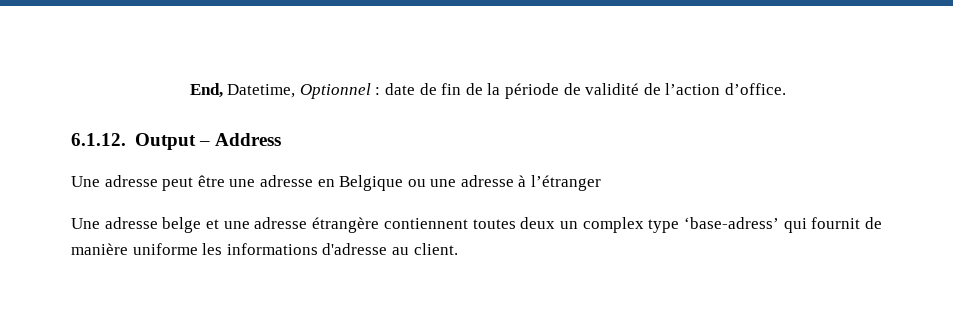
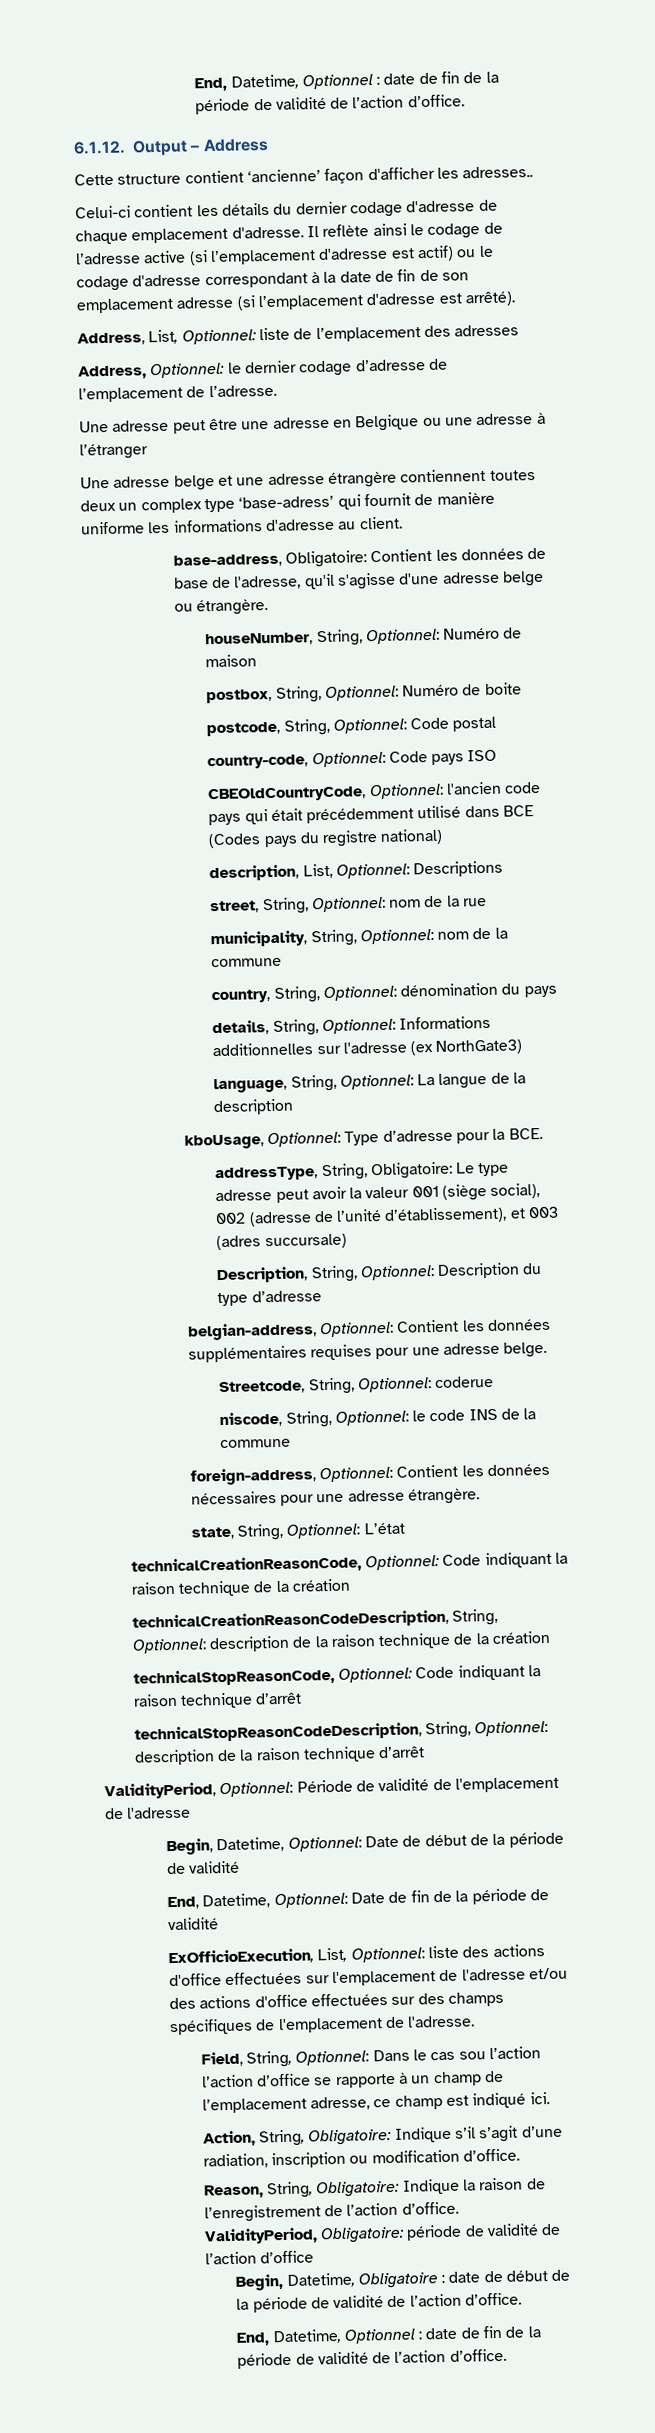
+ Cette structure contient ‘ancienne’ façon d'afficher les adresses..
+ Celui-ci contient les détails du dernier codage d'adresse de chaque emplacement d'adresse. Il reflète ainsi le codage de l’adresse active (si l’emplacement d'adresse est actif) ou le codage d'adresse correspondant à la date de fin de son emplacement adresse (si l’emplacement d'adresse est arrêté).
+ Address, List, Optionnel: liste de l’emplacement des adresses
+ Address, Optionnel: le dernier codage d’adresse de l’emplacement de l’adresse.
+ base-address, Obligatoire: Contient les données de base de l'adresse, qu'il s'agisse d'une adresse belge ou étrangère.
+ houseNumber, String, Optionnel: Numéro de maison
+ postbox, String, Optionnel: Numéro de boite
+ postcode, String, Optionnel: Code postal
+ country-code, Optionnel: Code pays ISO
+ CBEOldCountryCode, Optionnel: l'ancien code pays qui était précédemment utilisé dans BCE (Codes pays du registre national)
+ description, List, Optionnel: Descriptions
+ street, String, Optionnel: nom de la rue
+ municipality, String, Optionnel: nom de la commune
+ country, String, Optionnel: dénomination du pays
+ details, String, Optionnel: Informations additionnelles sur l'adresse (ex NorthGate3)
+ language, String, Optionnel: La langue de la description
+ kboUsage, Optionnel: Type d’adresse pour la BCE.
+ addressType, String, Obligatoire: Le type adresse peut avoir la valeur 001 (siège social), 002 (adresse de l’unité d’établissement), et 003 (adres succursale)
+ Description, String, Optionnel: Description du type d’adresse
+ belgian-address, Optionnel: Contient les données supplémentaires requises pour une adresse belge.
+ Streetcode, String, Optionnel: coderue
+ niscode, String, Optionnel: le code INS de la commune
+ foreign-address, Optionnel: Contient les données nécessaires pour une adresse étrangère.
+ state, String, Optionnel: L’état
+ technicalCreationReasonCode, Optionnel: Code indiquant la raison technique de la création
+ technicalCreationReasonCodeDescription, String, Optionnel: description de la raison technique de la création
+ technicalStopReasonCode, Optionnel: Code indiquant la raison technique d’arrêt
+ technicalStopReasonCodeDescription, String, Optionnel: description de la raison technique d’arrêt
+ ValidityPeriod, Optionnel: Période de validité de l'emplacement de l'adresse
+ Begin, Datetime, Optionnel: Date de début de la période de validité
+ End, Datetime, Optionnel: Date de fin de la période de validité
+ ExOfficioExecution, List, Optionnel: liste des actions d'office effectuées sur l'emplacement de l'adresse et/ou des actions d'office effectuées sur des champs spécifiques de l'emplacement de l'adresse.
+ Field, String, Optionnel: Dans le cas sou l’action l’action d’office se rapporte à un champ de l’emplacement adresse, ce champ est indiqué ici.
+ Action, String, Obligatoire: Indique s’il s’agit d’une radiation, inscription ou modification d’office.
+ Reason, String, Obligatoire: Indique la raison de l’enregistrement de l’action d’office.
+ ValidityPeriod, Obligatoire: période de validité de l’action d’office
+ Begin, Datetime, Obligatoire : date de début de la période de validité de l’action d’office.
+ End, Datetime, Optionnel : date de fin de la période de validité de l’action d’office.

